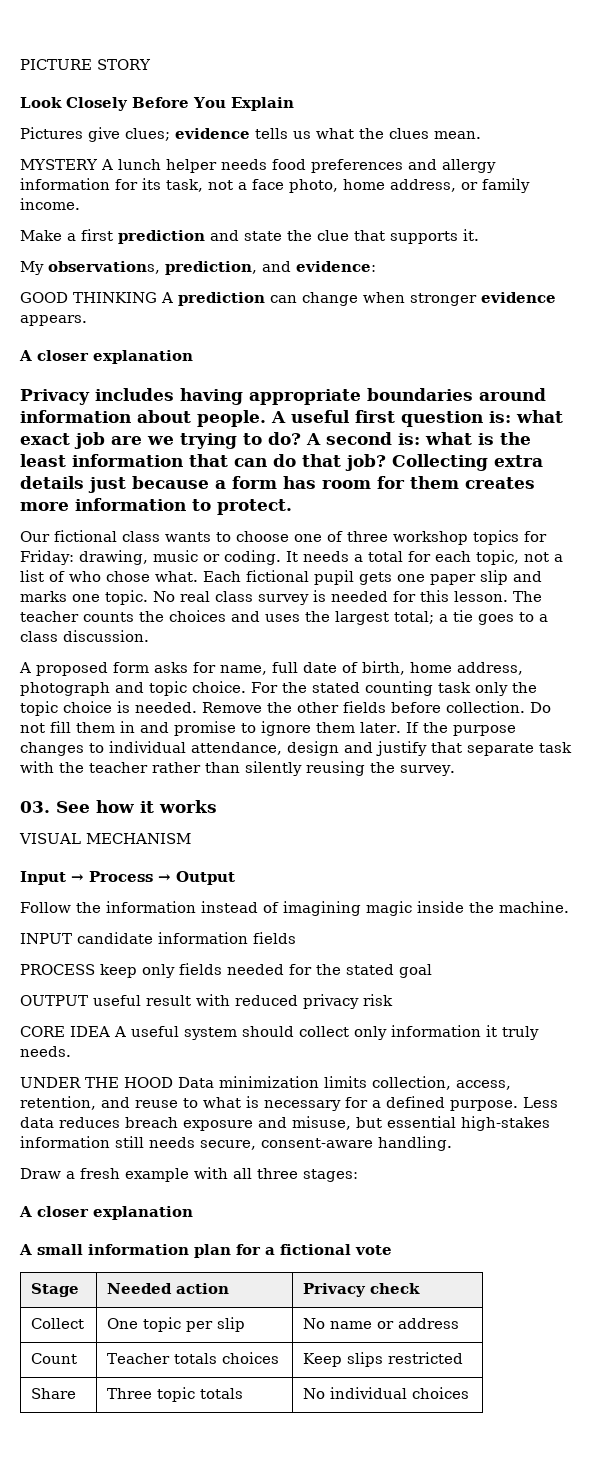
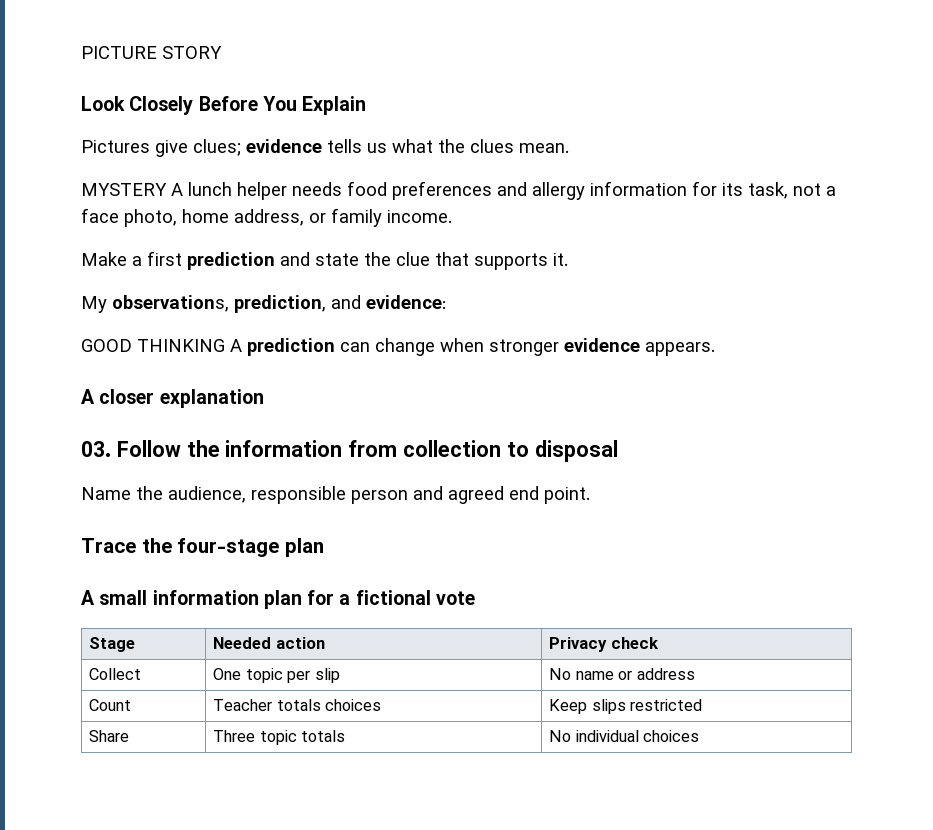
- Privacy includes having appropriate boundaries around information about people. A useful first question is: what exact job are we trying to do? A second is: what is the least information that can do that job? Collecting extra details just because a form has room for them creates more information to protect.
- Our fictional class wants to choose one of three workshop topics for Friday: drawing, music or coding. It needs a total for each topic, not a list of who chose what. Each fictional pupil gets one paper slip and marks one topic. No real class survey is needed for this lesson. The teacher counts the choices and uses the largest total; a tie goes to a class discussion.
- A proposed form asks for name, full date of birth, home address, photograph and topic choice. For the stated counting task only the topic choice is needed. Remove the other fields before collection. Do not fill them in and promise to ignore them later. If the purpose changes to individual attendance, design and justify that separate task with the teacher rather than silently reusing the survey.
- 03. See how it works
- VISUAL MECHANISM
- Input → Process → Output
- Follow the information instead of imagining magic inside the machine.
- INPUT candidate information fields
- PROCESS keep only fields needed for the stated goal
- OUTPUT useful result with reduced privacy risk
- CORE IDEA A useful system should collect only information it truly needs.
- UNDER THE HOOD Data minimization limits collection, access, retention, and reuse to what is necessary for a defined purpose. Less data reduces breach exposure and misuse, but essential high-stakes information still needs secure, consent-aware handling.
- Draw a fresh example with all three stages:
- A closer explanation
+ 03. Follow the information from collection to disposal
+ Name the audience, responsible person and agreed end point.
+ Trace the four-stage plan

